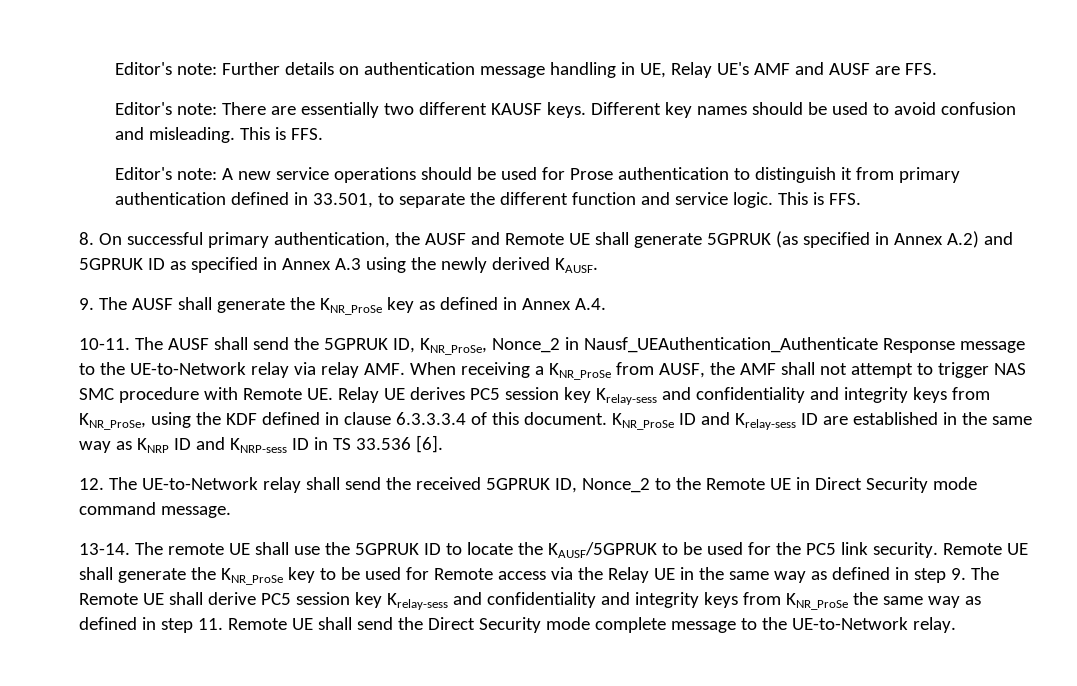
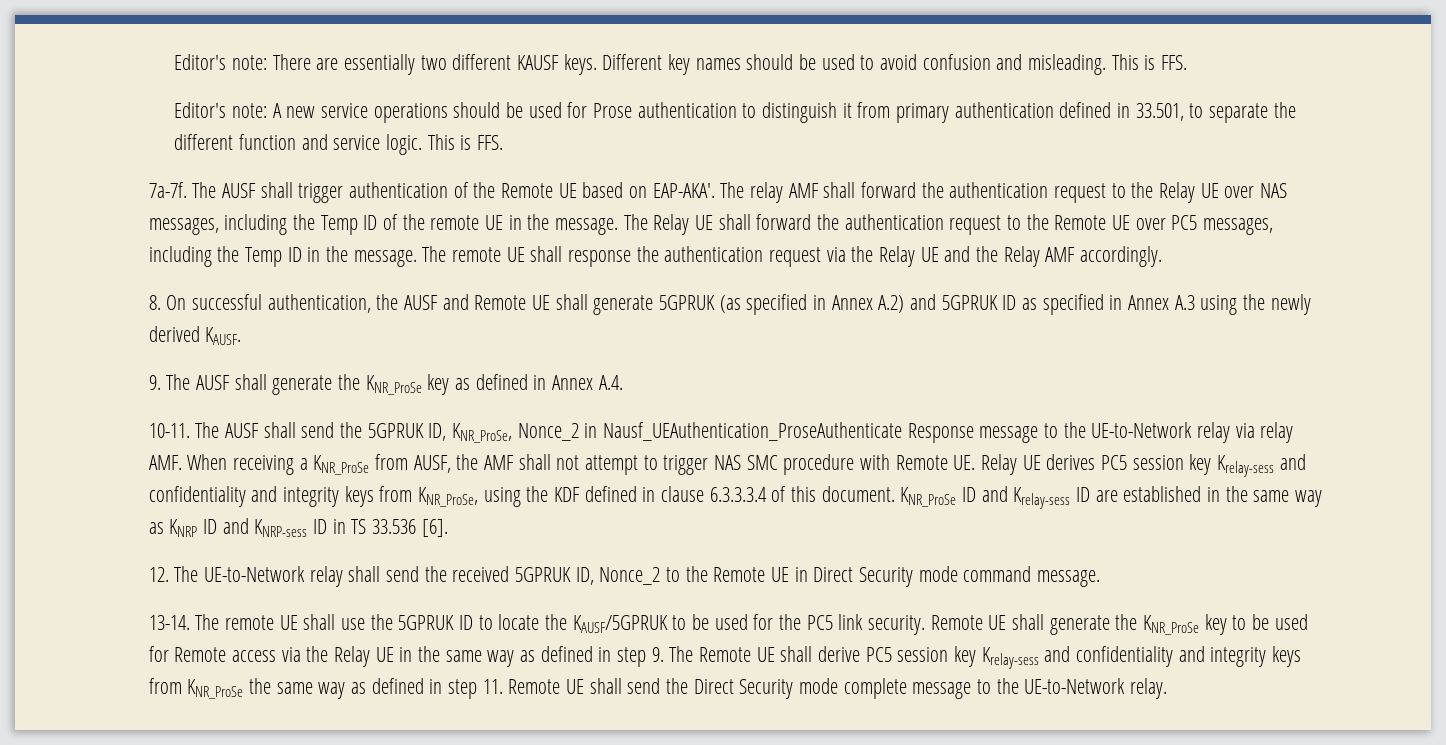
- Editor's note: Further details on authentication message handling in UE, Relay UE's AMF and AUSF are FFS.
+ 7a-7f. The AUSF shall trigger authentication of the Remote UE based on EAP-AKA'. The relay AMF shall forward the authentication request to the Relay UE over NAS messages, including the Temp ID of the remote UE in the message. The Relay UE shall forward the authentication request to the Remote UE over PC5 messages, including the Temp ID in the message. The remote UE shall response the authentication request via the Relay UE and the Relay AMF accordingly.
- 8. On successful primary authentication, the AUSF and Remote UE shall generate 5GPRUK (as specified in Annex A.2) and 5GPRUK ID as specified in Annex A.3 using the newly derived KAUSF.
+ 8. On successful authentication, the AUSF and Remote UE shall generate 5GPRUK (as specified in Annex A.2) and 5GPRUK ID as specified in Annex A.3 using the newly derived KAUSF.
- The AUSF shall send the 5GPRUK ID, KNR_ProSe, Nonce_2 in Nausf_UEAuthentication_Authenticate Response message to the UE-to-Network relay via relay AMF. When receiving a KNR_ProSe from AUSF, the AMF shall not attempt to trigger NAS SMC procedure with Remote UE. Relay UE derives PC5 session key Krelay-sess and confidentiality and integrity keys from KNR_ProSe, using the KDF defined in clause 6.3.3.3.4 of this document.
+ The AUSF shall send the 5GPRUK ID, KNR_ProSe, Nonce_2 in Nausf_UEAuthentication_ProseAuthenticate Response message to the UE-to-Network relay via relay AMF. When receiving a KNR_ProSe from AUSF, the AMF shall not attempt to trigger NAS SMC procedure with Remote UE. Relay UE derives PC5 session key Krelay-sess and confidentiality and integrity keys from KNR_ProSe, using the KDF defined in clause 6.3.3.3.4 of this document.

